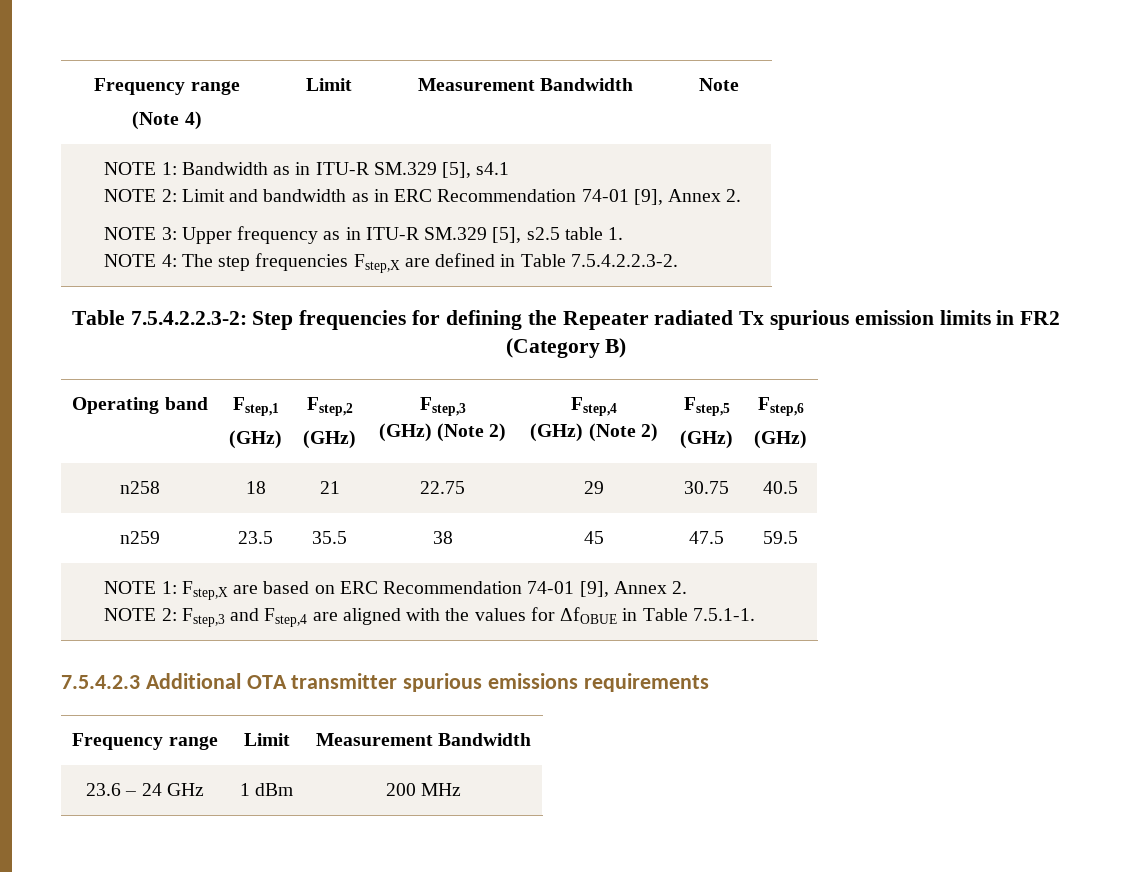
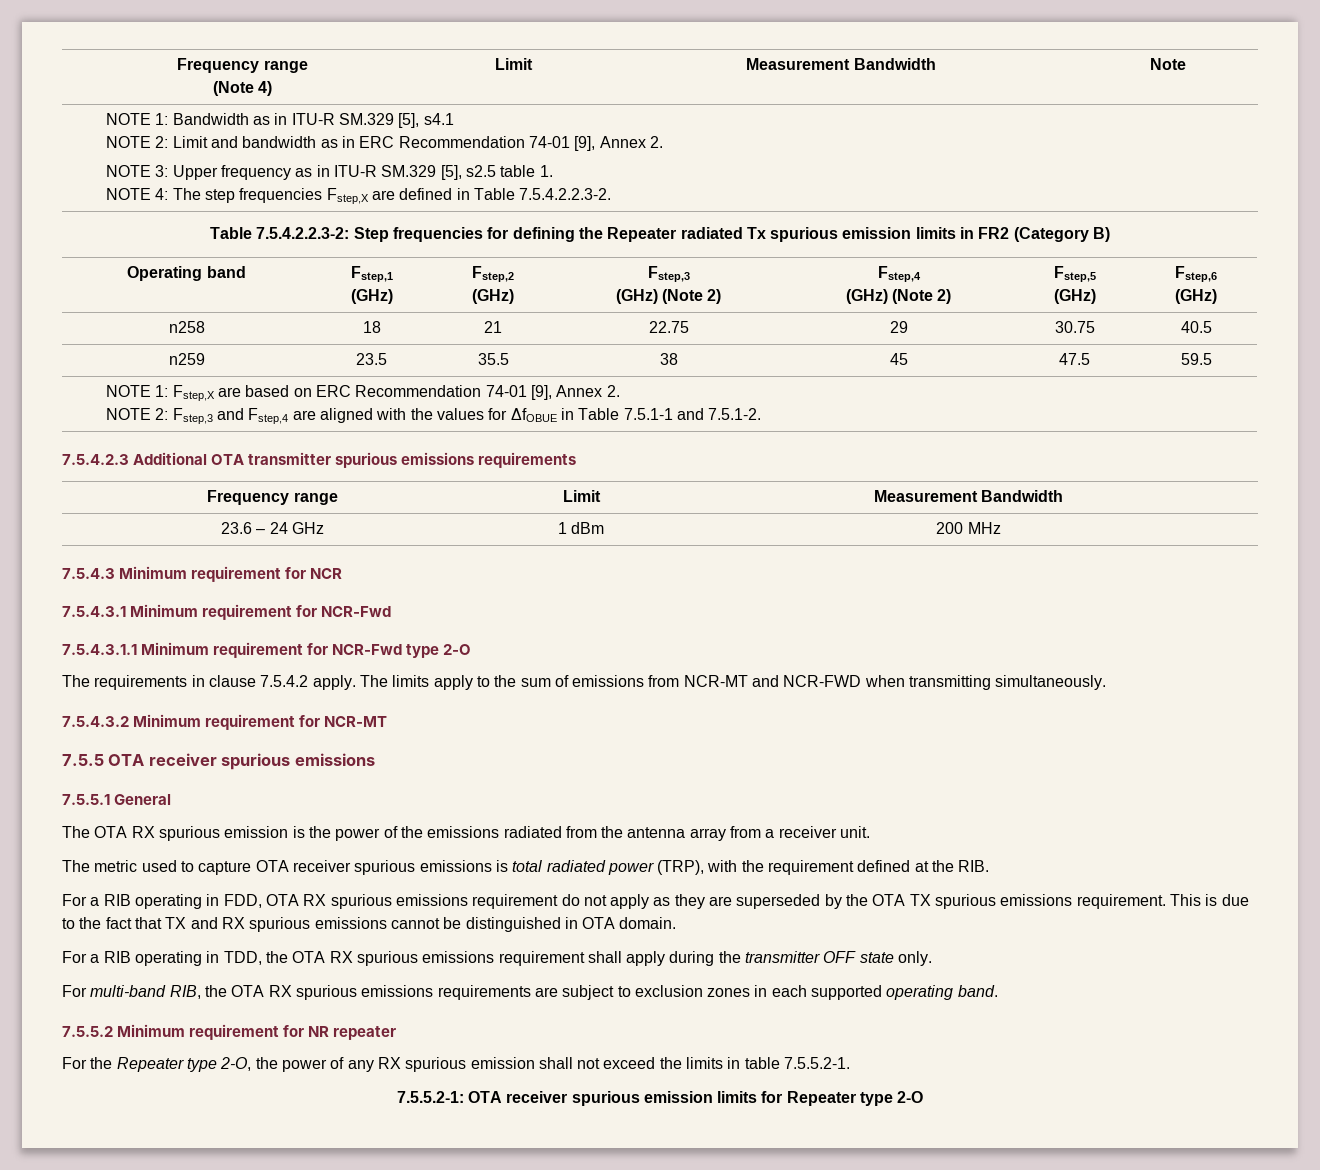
  NOTE 1: Fstep,X are based on ERC Recommendation 74-01 [9], Annex 2.
- NOTE 2: Fstep,3 and Fstep,4 are aligned with the values for ΔfOBUE in Table 7.5.1-1.
+ NOTE 2: Fstep,3 and Fstep,4 are aligned with the values for ΔfOBUE in Table 7.5.1-1 and 7.5.1-2.
+ 7.5.4.3 Minimum requirement for NCR
+ 7.5.4.3.1 Minimum requirement for NCR-Fwd
+ 7.5.4.3.1.1 Minimum requirement for NCR-Fwd type 2-O
+ The requirements in clause 7.5.4.2 apply. The limits apply to the sum of emissions from NCR-MT and NCR-FWD when transmitting simultaneously.
+ 7.5.4.3.2 Minimum requirement for NCR-MT
+ 7.5.5 OTA receiver spurious emissions
+ 7.5.5.1 General
+ The OTA RX spurious emission is the power of the emissions radiated from the antenna array from a receiver unit.
+ The metric used to capture OTA receiver spurious emissions is total radiated power (TRP), with the requirement defined at the RIB.
+ For a RIB operating in FDD, OTA RX spurious emissions requirement do not apply as they are superseded by the OTA TX spurious emissions requirement. This is due to the fact that TX and RX spurious emissions cannot be distinguished in OTA domain.
+ For a RIB operating in TDD, the OTA RX spurious emissions requirement shall apply during the transmitter OFF state only.
+ For multi-band RIB, the OTA RX spurious emissions requirements are subject to exclusion zones in each supported operating band.
+ 7.5.5.2 Minimum requirement for NR repeater
+ For the Repeater type 2-O, the power of any RX spurious emission shall not exceed the limits in table 7.5.5.2-1.
+ 7.5.5.2-1: OTA receiver spurious emission limits for Repeater type 2-O

